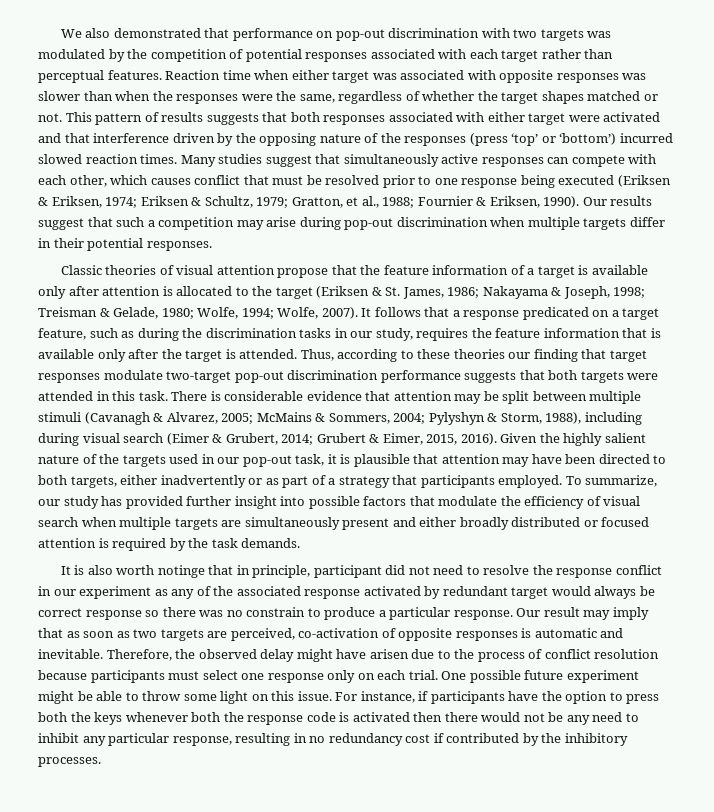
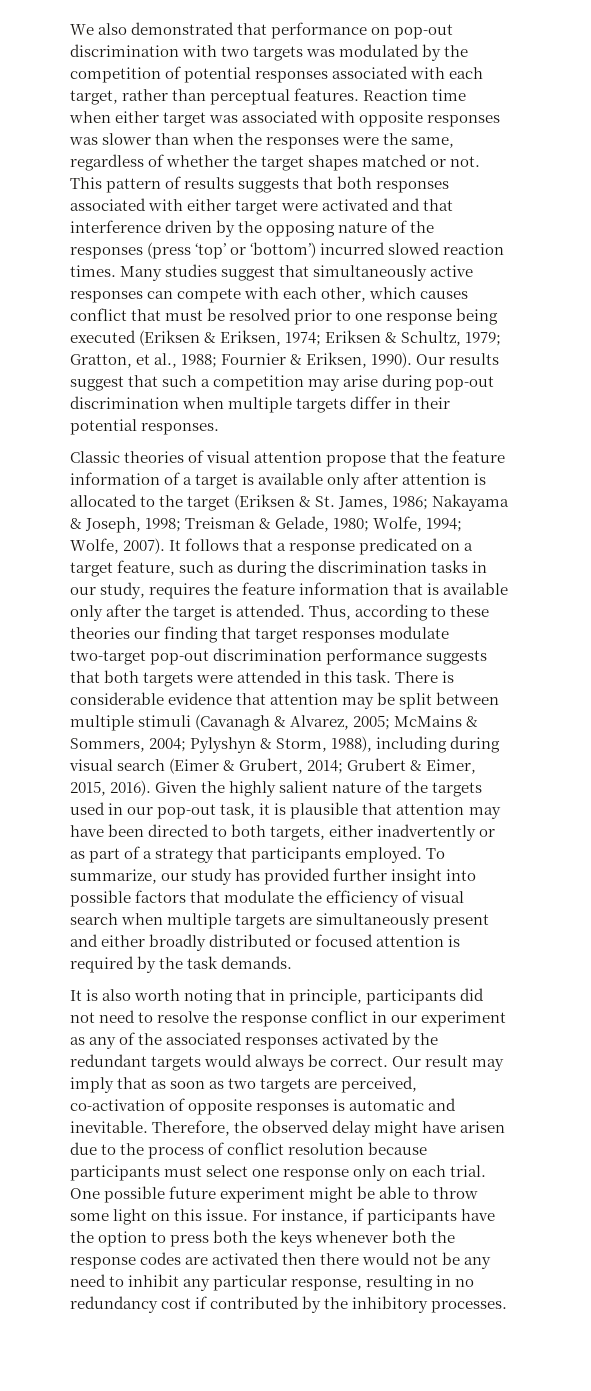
- We also demonstrated that performance on pop-out discrimination with two targets was modulated by the competition of potential responses associated with each target rather than perceptual features.
+ We also demonstrated that performance on pop-out discrimination with two targets was modulated by the competition of potential responses associated with each target, rather than perceptual features.
- It is also worth notinge that in principle, participant did not need to resolve the response conflict in our experiment as any of the associated response activated by redundant target would always be correct response so there was no constrain to produce a particular response.
+ It is also worth noting that in principle, participants did not need to resolve the response conflict in our experiment as any of the associated responses activated by the redundant targets would always be correct.
- For instance, if participants have the option to press both the keys whenever both the response code is activated then there would not be any need to inhibit any particular response, resulting in no redundancy cost if contributed by the inhibitory processes.
+ For instance, if participants have the option to press both the keys whenever both the response codes are activated then there would not be any need to inhibit any particular response, resulting in no redundancy cost if contributed by the inhibitory processes.

